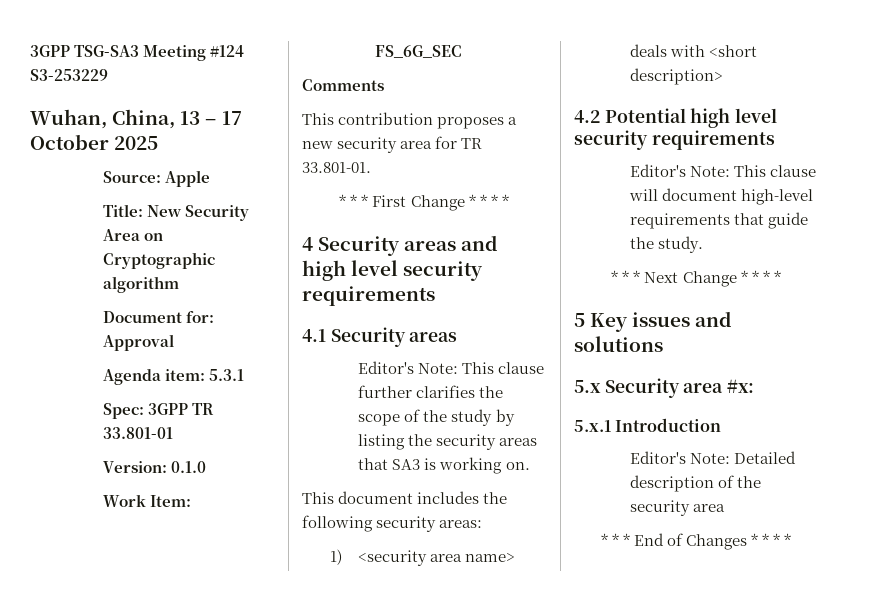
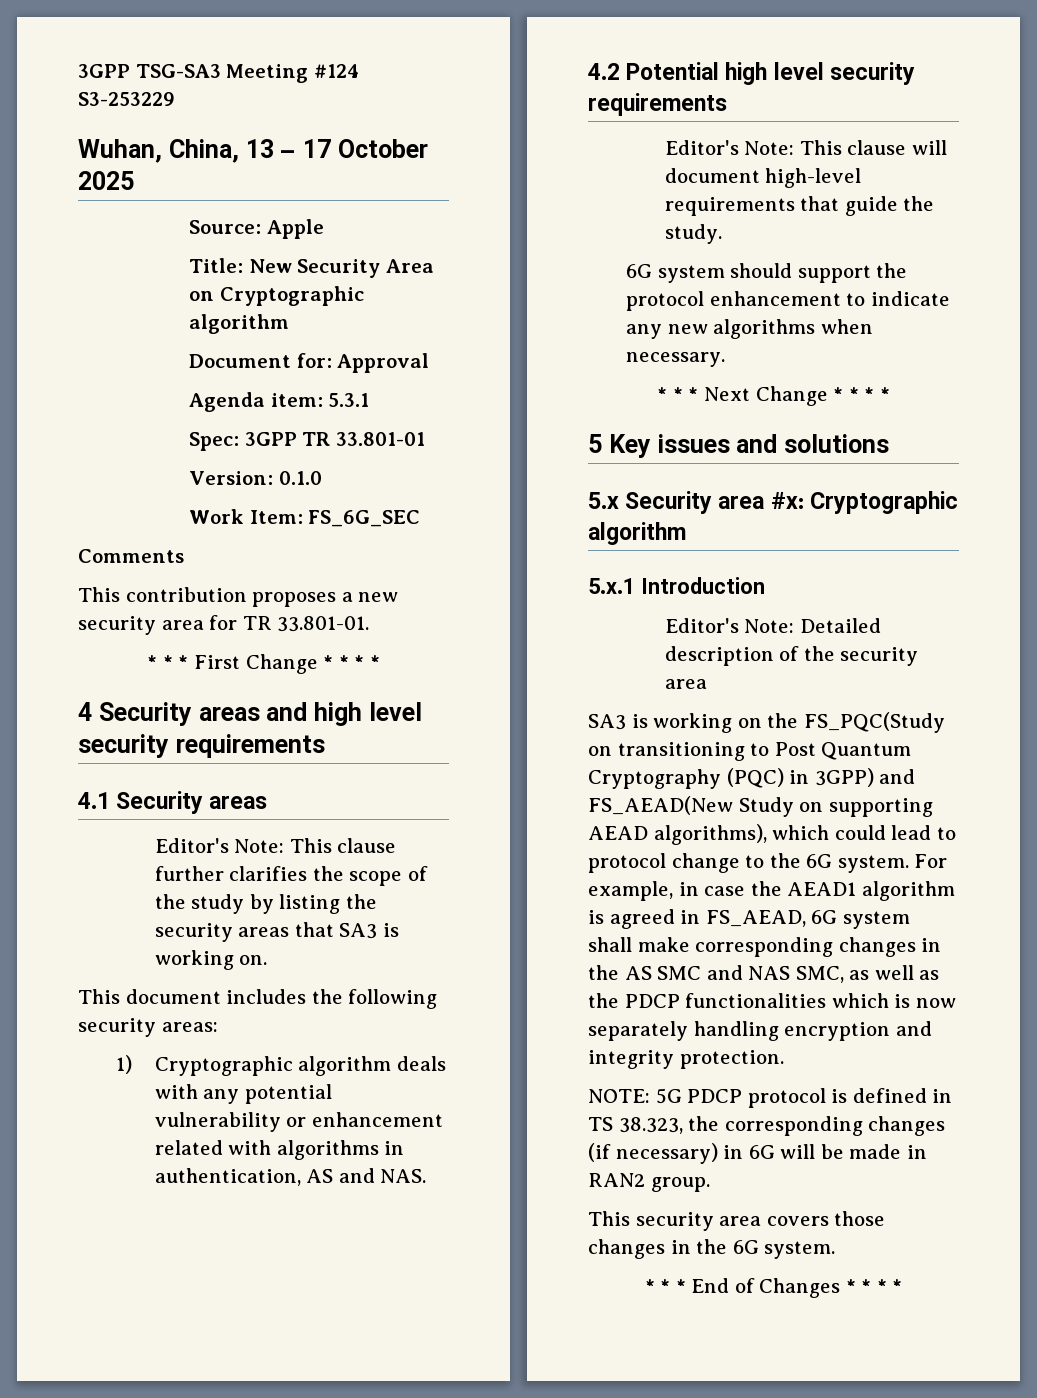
- 1) <security area name> deals with <short description>
+ 1) Cryptographic algorithm deals with any potential vulnerability or enhancement related with algorithms in authentication, AS and NAS.
+ 6G system should support the protocol enhancement to indicate any new algorithms when necessary.
- 5.x Security area #x:
+ 5.x Security area #x: Cryptographic algorithm
+ SA3 is working on the FS_PQC(Study on transitioning to Post Quantum Cryptography (PQC) in 3GPP) and FS_AEAD(New Study on supporting AEAD algorithms), which could lead to protocol change to the 6G system. For example, in case the AEAD1 algorithm is agreed in FS_AEAD, 6G system shall make corresponding changes in the AS SMC and NAS SMC, as well as the PDCP functionalities which is now separately handling encryption and integrity protection.
+ NOTE: 5G PDCP protocol is defined in TS 38.323, the corresponding changes (if necessary) in 6G will be made in RAN2 group.
+ This security area covers those changes in the 6G system.

